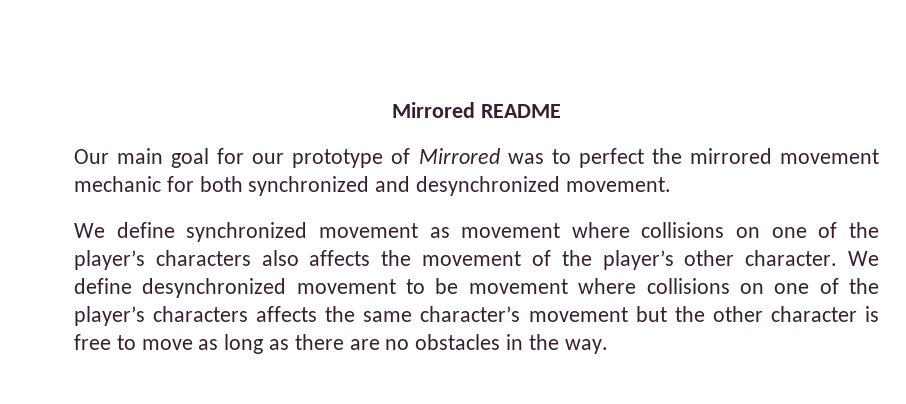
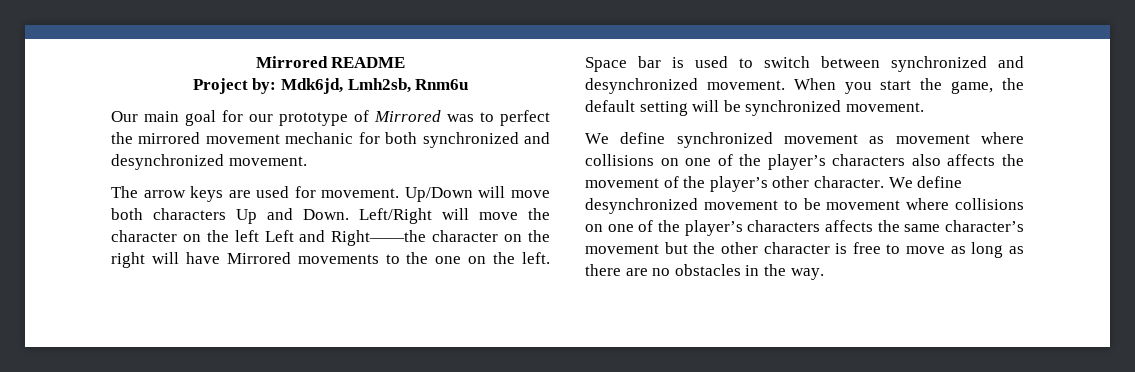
+ Project by: Mdk6jd, Lmh2sb, Rnm6u
+ The arrow keys are used for movement. Up/Down will move both characters Up and Down. Left/Right will move the character on the left Left and Right——the character on the right will have Mirrored movements to the one on the left. Space bar is used to switch between synchronized and desynchronized movement. When you start the game, the default setting will be synchronized movement.

